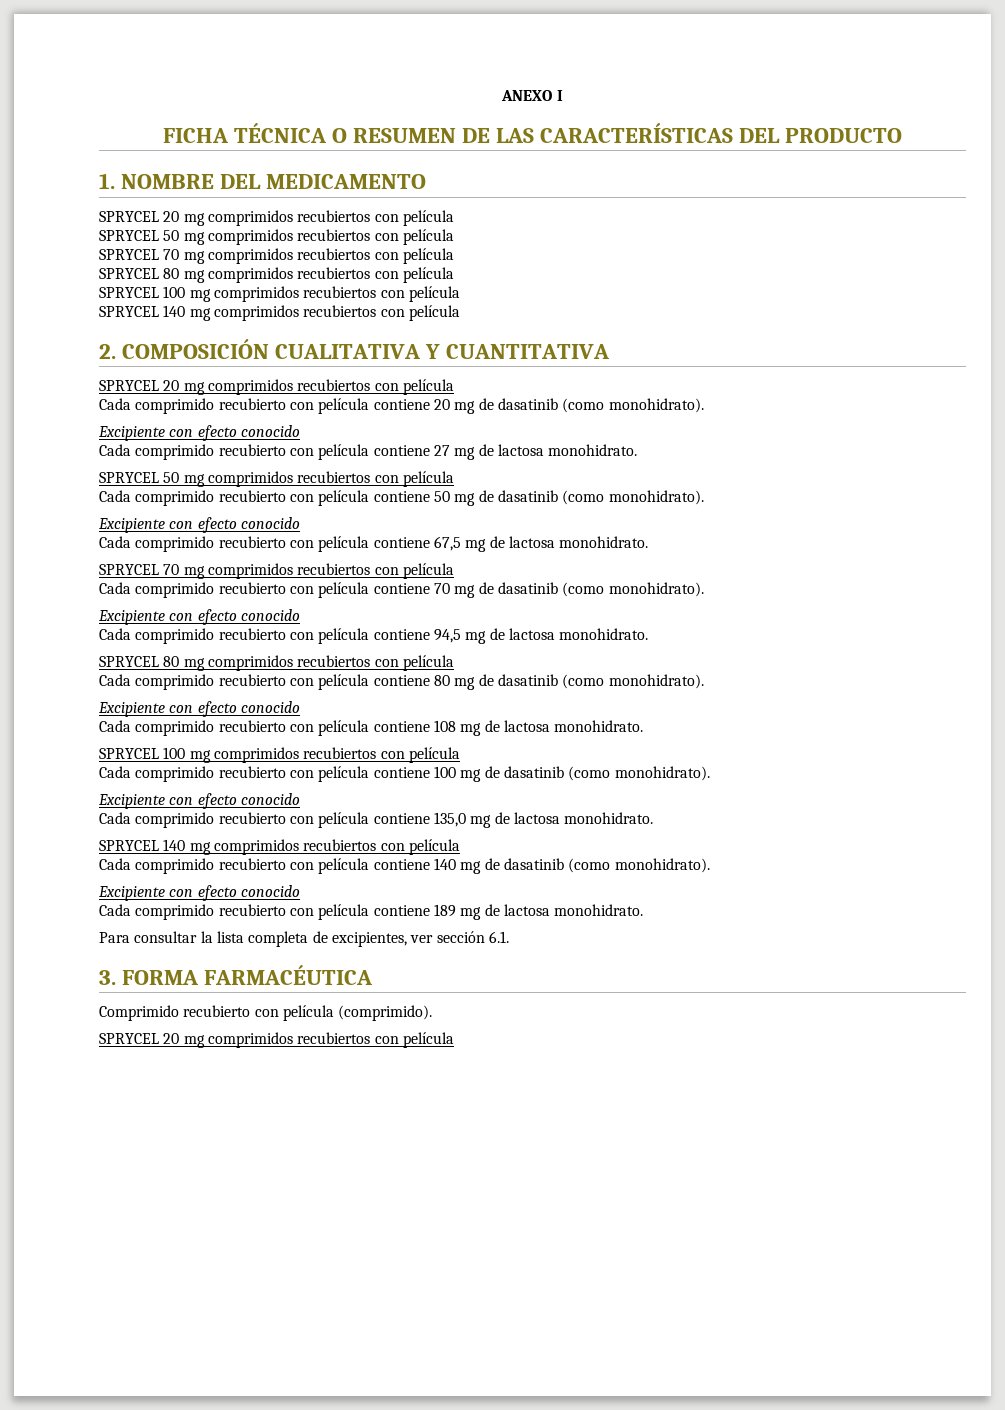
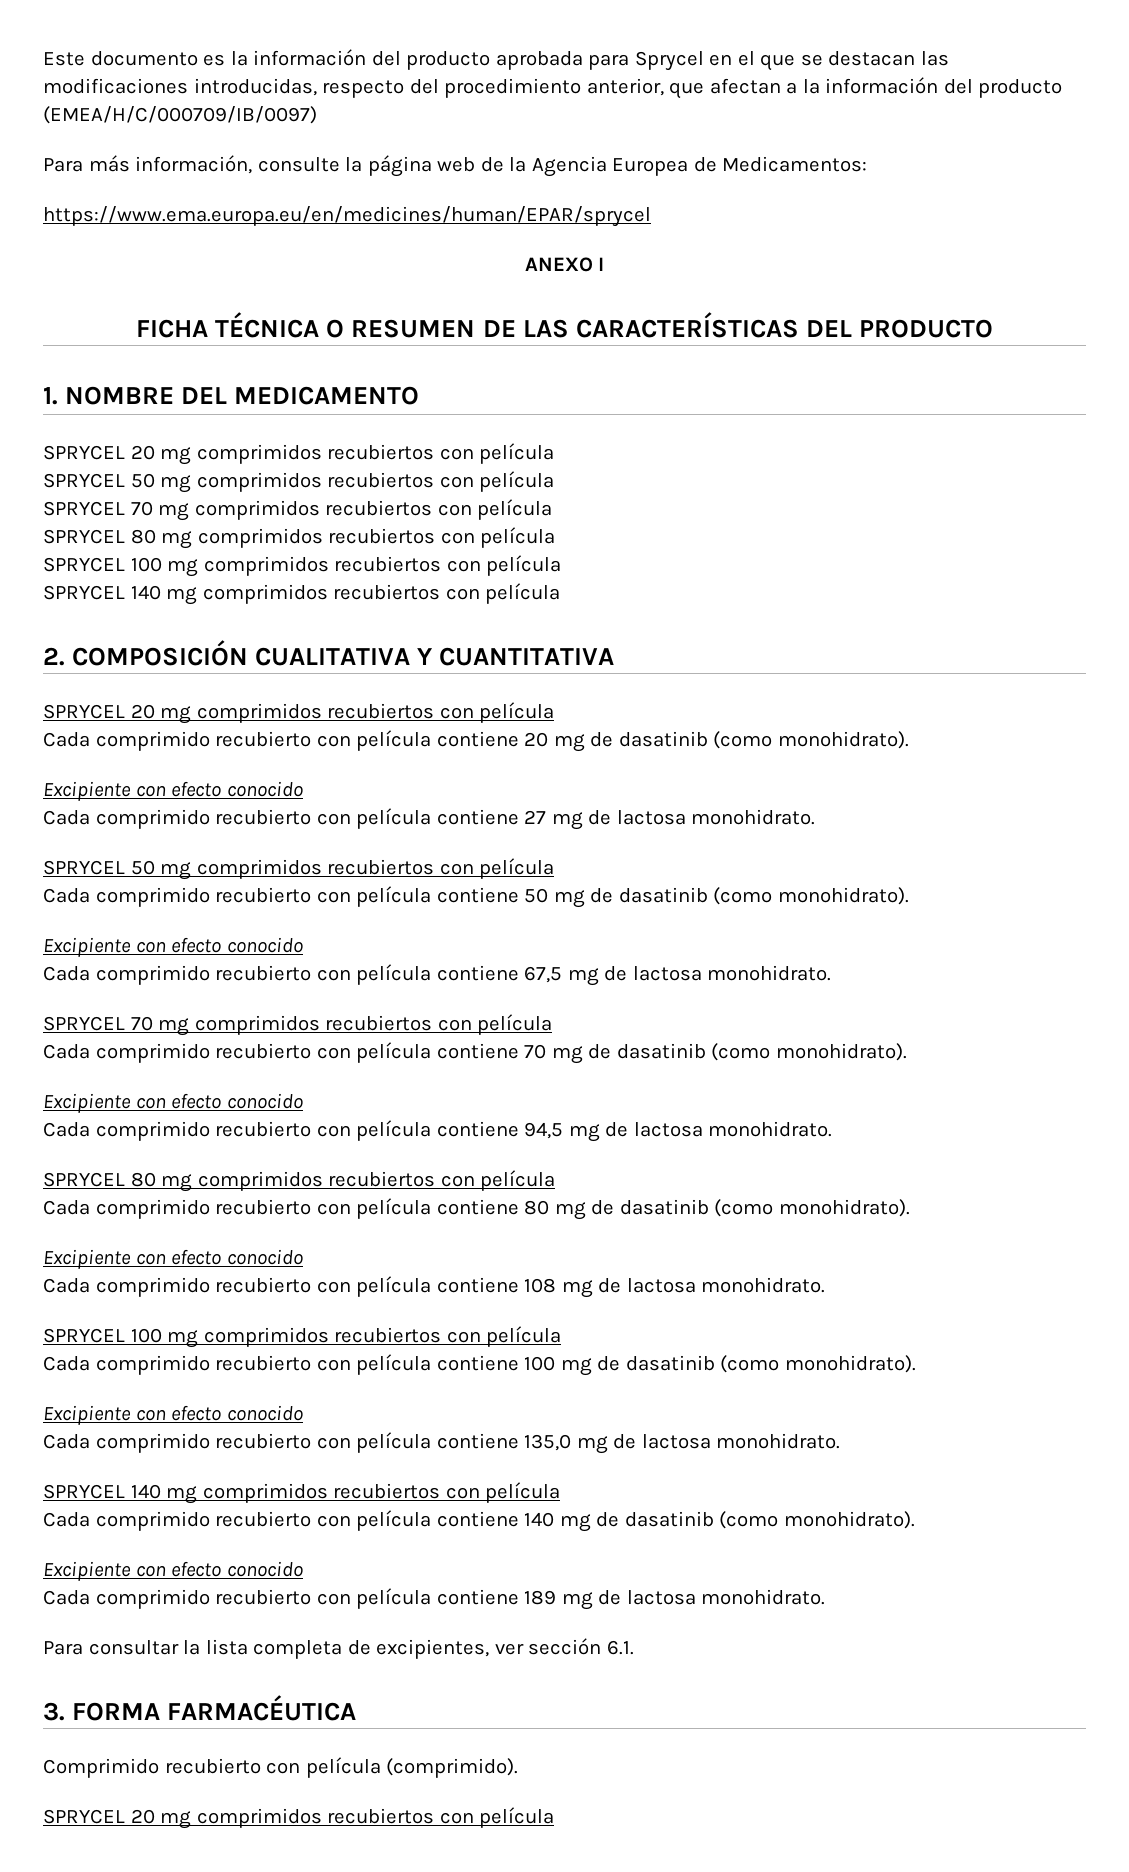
+ Este documento es la información del producto aprobada para Sprycel en el que se destacan las modificaciones introducidas, respecto del procedimiento anterior, que afectan a la información del producto (EMEA/H/C/000709/IB/0097)
+ Para más información, consulte la página web de la Agencia Europea de Medicamentos:
+ https://www.ema.europa.eu/en/medicines/human/EPAR/sprycel

